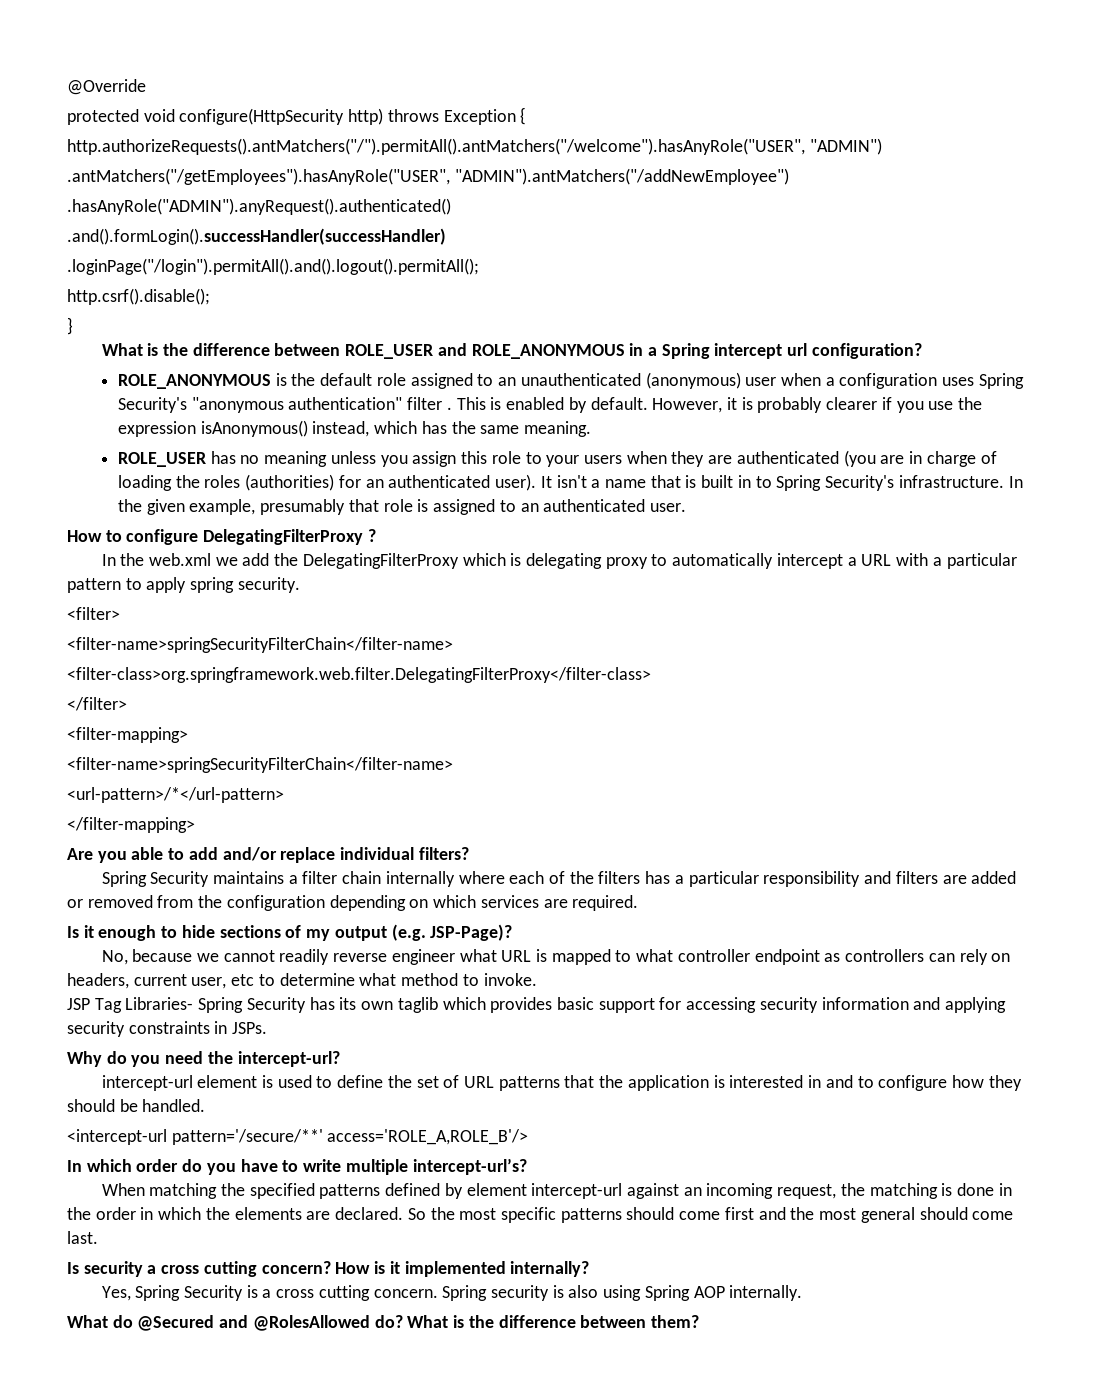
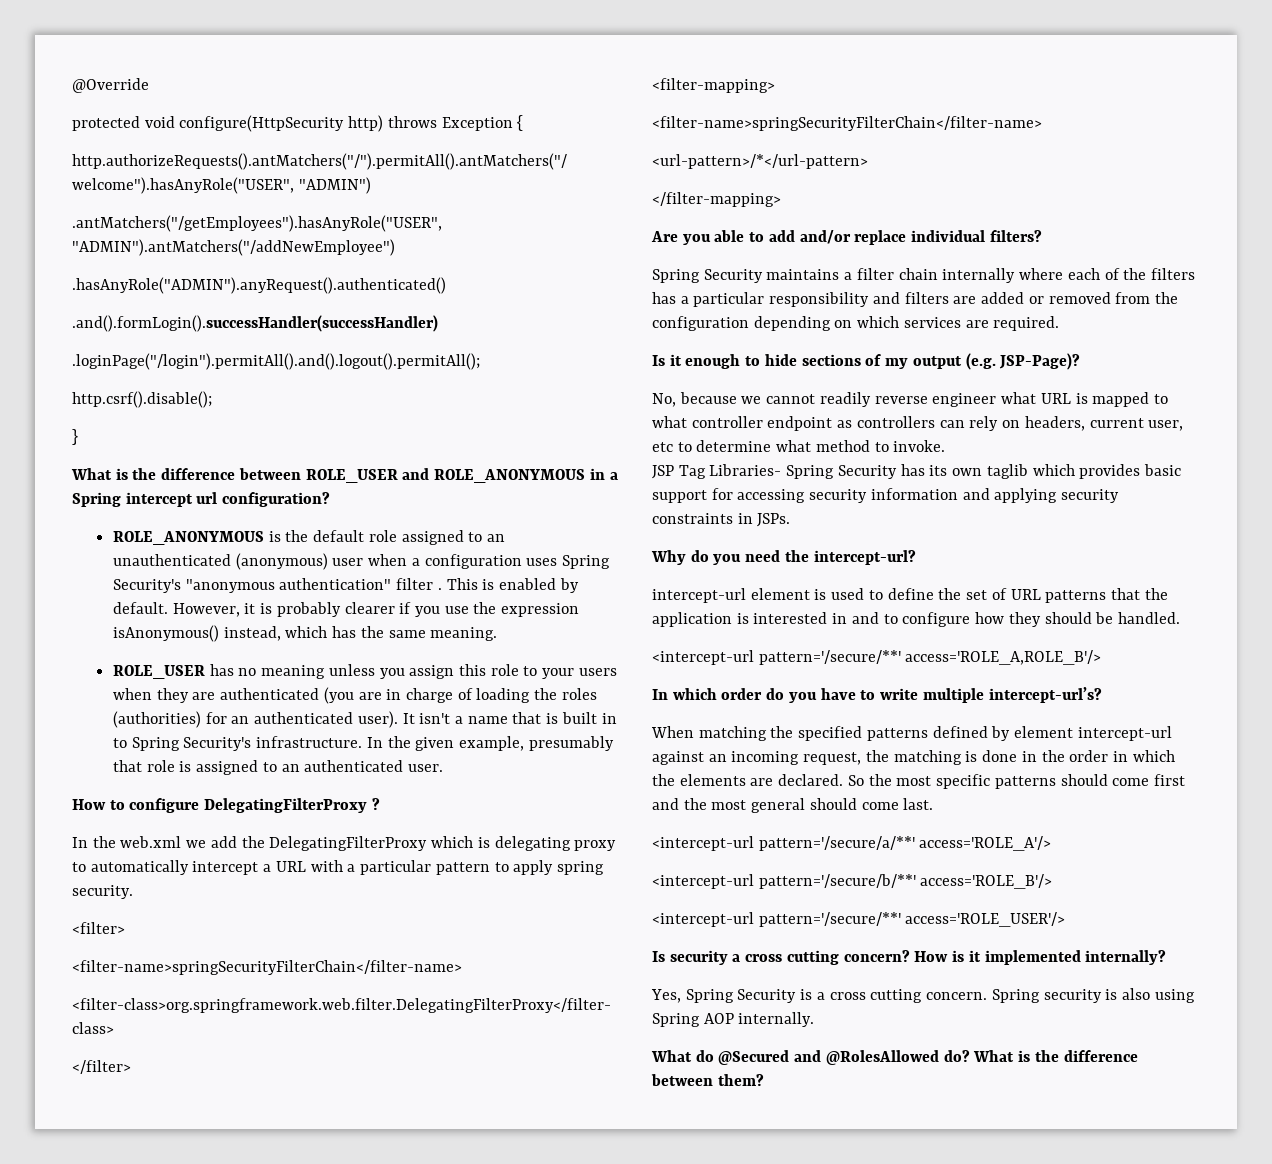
+ <intercept-url pattern='/secure/a/**' access='ROLE_A'/>
+ <intercept-url pattern='/secure/b/**' access='ROLE_B'/>
+ <intercept-url pattern='/secure/**' access='ROLE_USER'/>

